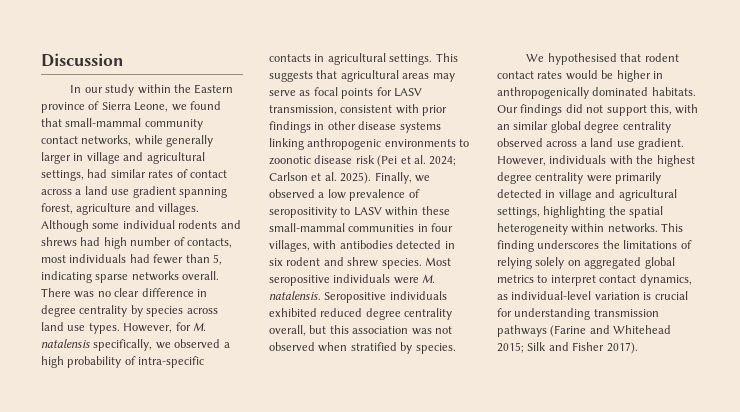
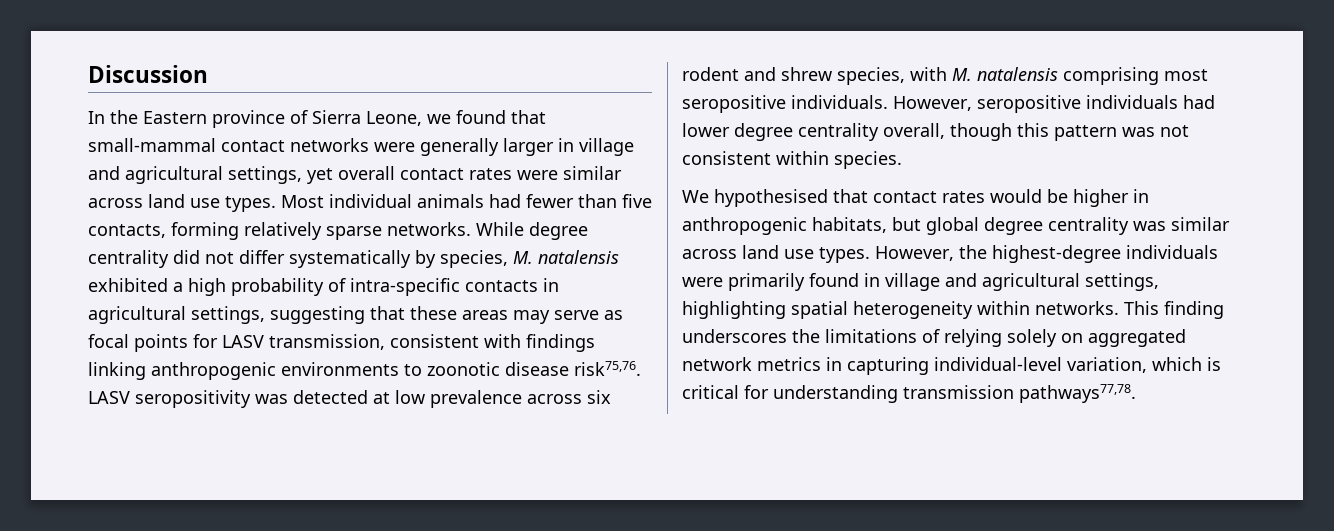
- In our study within the Eastern province of Sierra Leone, we found that small-mammal community contact networks, while generally larger in village and agricultural settings, had similar rates of contact across a land use gradient spanning forest, agriculture and villages. Although some individual rodents and shrews had high number of contacts, most individuals had fewer than 5, indicating sparse networks overall. There was no clear difference in degree centrality by species across land use types. However, for M. natalensis specifically, we observed a high probability of intra-specific contacts in agricultural settings. This suggests that agricultural areas may serve as focal points for LASV transmission, consistent with prior findings in other disease systems linking anthropogenic environments to zoonotic disease risk (Pei et al. 2024; Carlson et al. 2025). Finally, we observed a low prevalence of seropositivity to LASV within these small-mammal communities in four villages, with antibodies detected in six rodent and shrew species. Most seropositive individuals were M. natalensis. Seropositive individuals exhibited reduced degree centrality overall, but this association was not observed when stratified by species.
+ In the Eastern province of Sierra Leone, we found that small-mammal contact networks were generally larger in village and agricultural settings, yet overall contact rates were similar across land use types. Most individual animals had fewer than five contacts, forming relatively sparse networks. While degree centrality did not differ systematically by species, M. natalensis exhibited a high probability of intra-specific contacts in agricultural settings, suggesting that these areas may serve as focal points for LASV transmission, consistent with findings linking anthropogenic environments to zoonotic disease risk75,76. LASV seropositivity was detected at low prevalence across six rodent and shrew species, with M. natalensis comprising most seropositive individuals. However, seropositive individuals had lower degree centrality overall, though this pattern was not consistent within species.
- We hypothesised that rodent contact rates would be higher in anthropogenically dominated habitats. Our findings did not support this, with an similar global degree centrality observed across a land use gradient. However, individuals with the highest degree centrality were primarily detected in village and agricultural settings, highlighting the spatial heterogeneity within networks.
+ We hypothesised that contact rates would be higher in anthropogenic habitats, but global degree centrality was similar across land use types. However, the highest-degree individuals were primarily found in village and agricultural settings, highlighting spatial heterogeneity within networks.
- This finding underscores the limitations of relying solely on aggregated global metrics to interpret contact dynamics, as individual-level variation is crucial for understanding transmission pathways (Farine and Whitehead 2015; Silk and Fisher 2017).
+ This finding underscores the limitations of relying solely on aggregated network metrics in capturing individual-level variation, which is critical for understanding transmission pathways77,78.

